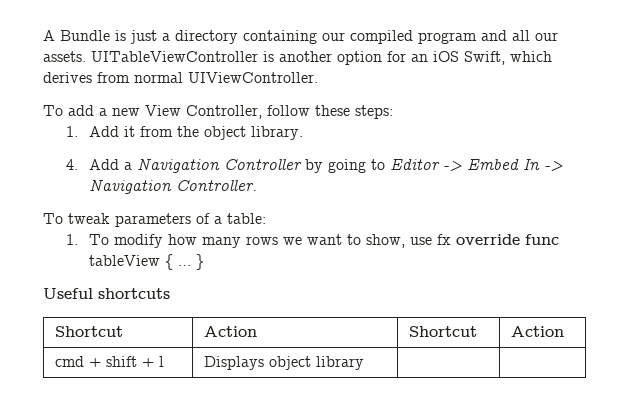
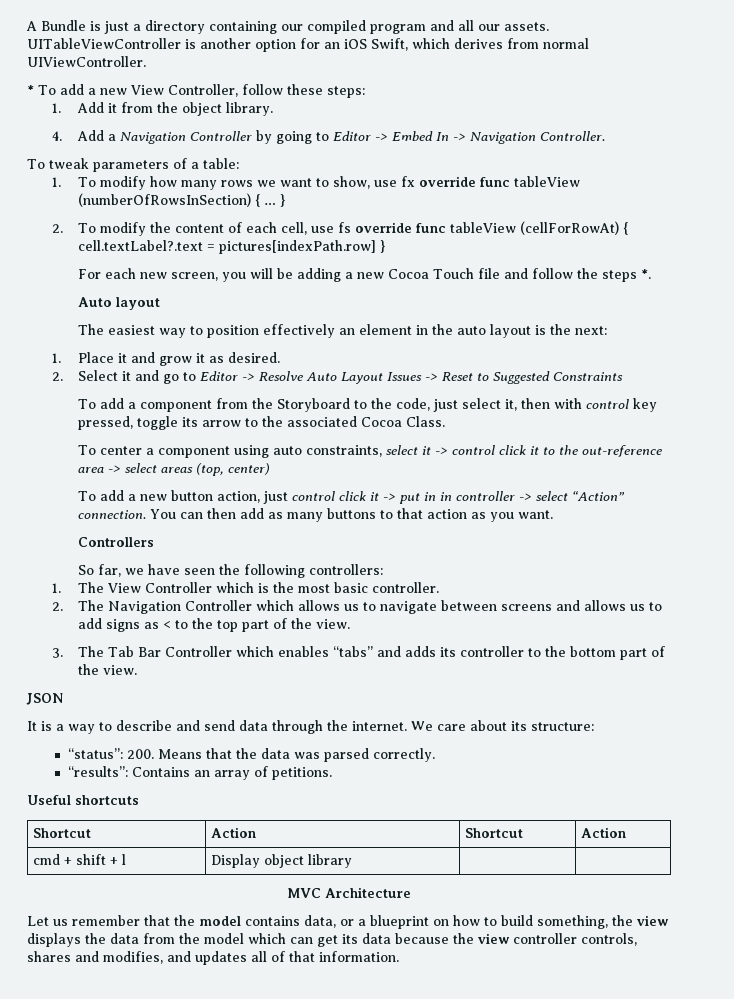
- To add a new View Controller, follow these steps:
+ * To add a new View Controller, follow these steps:
- 1. To modify how many rows we want to show, use fx override func tableView { …
+ 1. To modify how many rows we want to show, use fx override func tableView (numberOfRowsInSection) { …
+ 2. To modify the content of each cell, use fs override func tableView (cellForRowAt) { cell.textLabel?.text = pictures[indexPath.row] }
+ For each new screen, you will be adding a new Cocoa Touch file and follow the steps *.
+ Auto layout
+ The easiest way to position effectively an element in the auto layout is the next:
+ 1. Place it and grow it as desired.
+ 2. Select it and go to Editor -> Resolve Auto Layout Issues -> Reset to Suggested Constraints
+ To add a component from the Storyboard to the code, just select it, then with control key pressed, toggle its arrow to the associated Cocoa Class.
+ To center a component using auto constraints, select it -> control click it to the out-reference area -> select areas (top, center)
+ To add a new button action, just control click it -> put in in controller -> select “Action” connection. You can then add as many buttons to that action as you want.
+ Controllers
+ So far, we have seen the following controllers:
+ 1. The View Controller which is the most basic controller.
+ 2. The Navigation Controller which allows us to navigate between screens and allows us to add signs as < to the top part of the view.
+ 3. The Tab Bar Controller which enables “tabs” and adds its controller to the bottom part of the view.
+ JSON
+ It is a way to describe and send data through the internet. We care about its structure:
+ “status”: 200. Means that the data was parsed correctly.
+ “results”: Contains an array of petitions.
- cmd + shift + l | Displays object library | |
+ cmd + shift + l | Display object library | |
+ MVC Architecture
+ Let us remember that the model contains data, or a blueprint on how to build something, the view displays the data from the model which can get its data because the view controller controls, shares and modifies, and updates all of that information.

